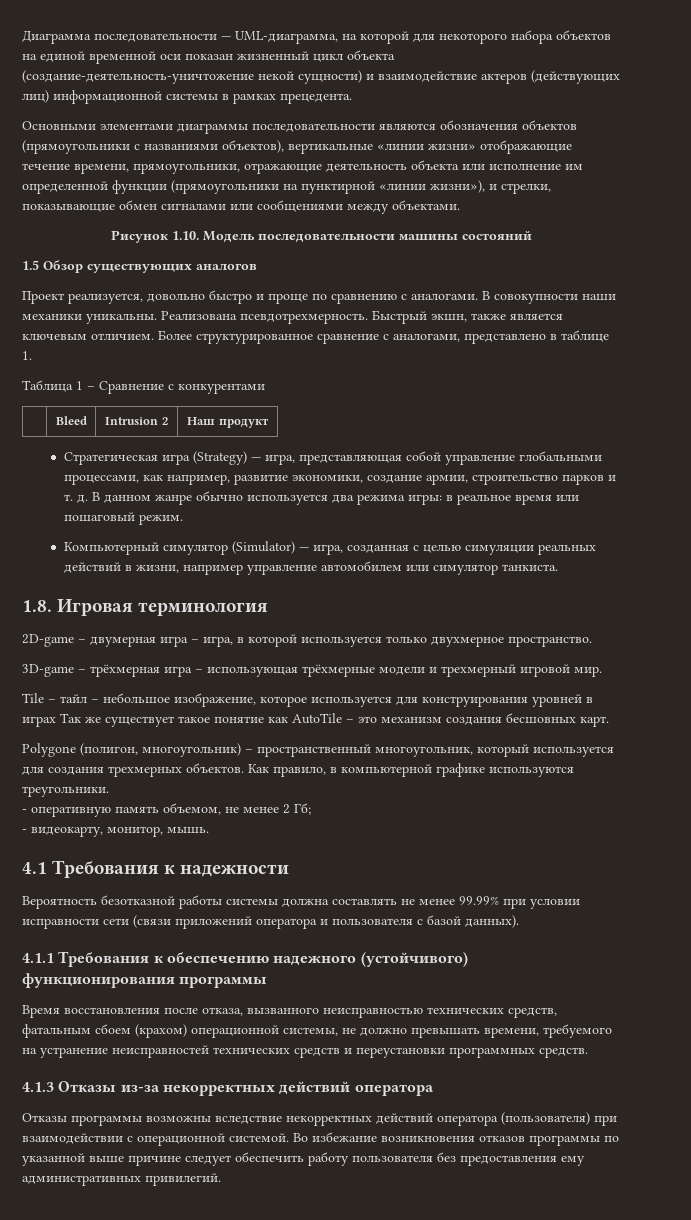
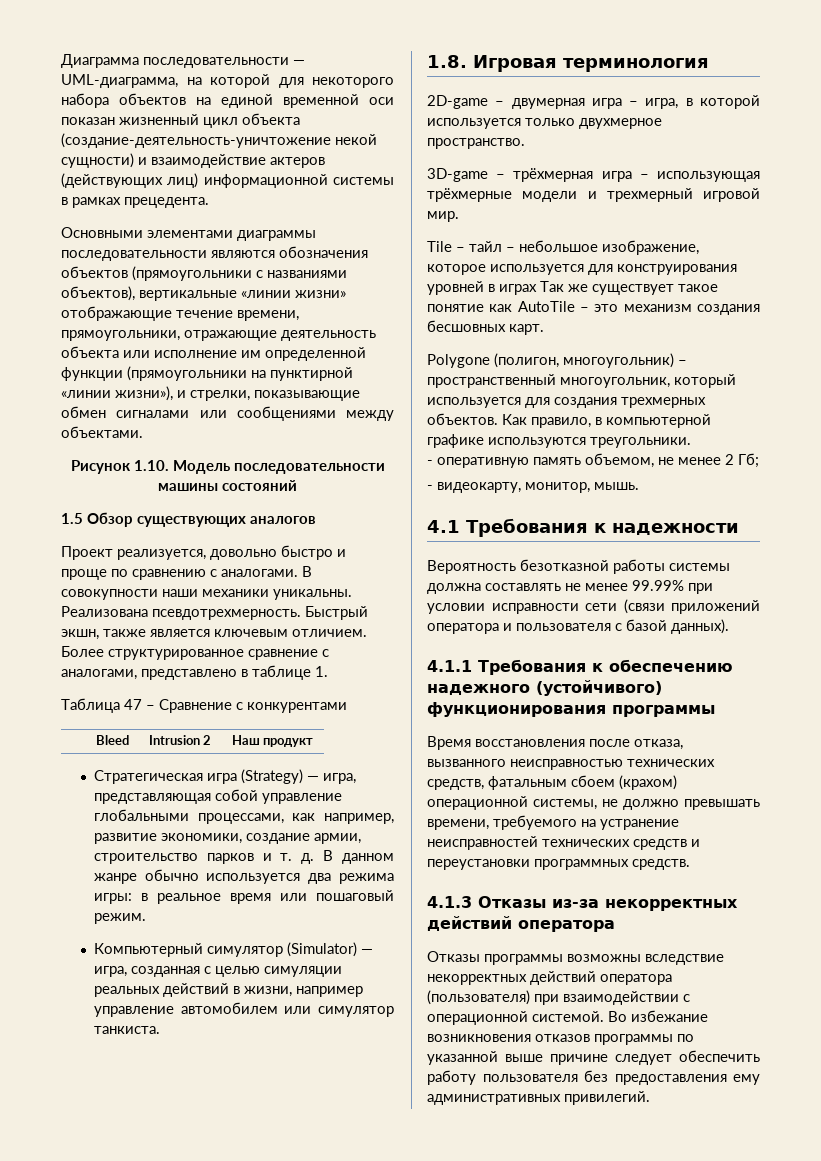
- Таблица 1 – Сравнение с конкурентами
+ Таблица 47 – Сравнение с конкурентами

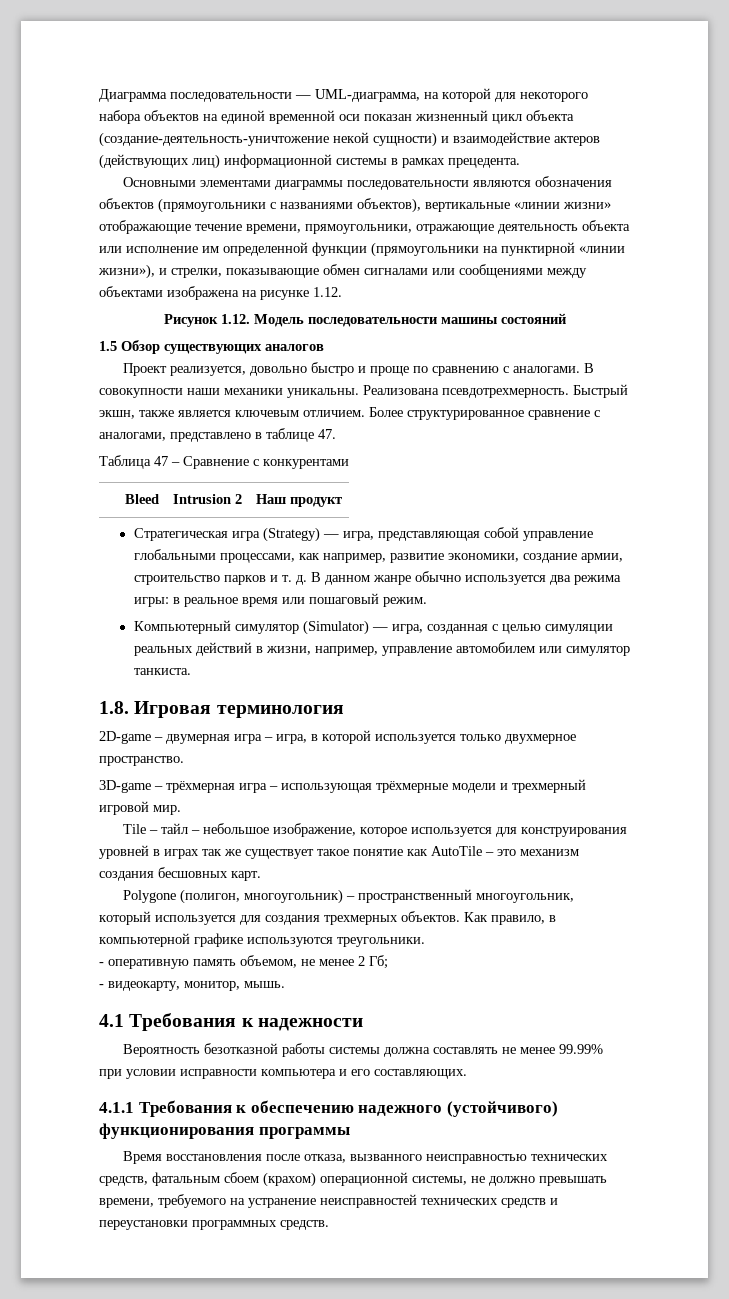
- Основными элементами диаграммы последовательности являются обозначения объектов (прямоугольники с названиями объектов), вертикальные «линии жизни» отображающие течение времени, прямоугольники, отражающие деятельность объекта или исполнение им определенной функции (прямоугольники на пунктирной «линии жизни»), и стрелки, показывающие обмен сигналами или сообщениями между объектами.
+ Основными элементами диаграммы последовательности являются обозначения объектов (прямоугольники с названиями объектов), вертикальные «линии жизни» отображающие течение времени, прямоугольники, отражающие деятельность объекта или исполнение им определенной функции (прямоугольники на пунктирной «линии жизни»), и стрелки, показывающие обмен сигналами или сообщениями между объектами изображена на рисунке 1.12.
- Рисунок 1.10. Модель последовательности машины состояний
+ Рисунок 1.12. Модель последовательности машины состояний
- Более структурированное сравнение с аналогами, представлено в таблице 1.
+ Более структурированное сравнение с аналогами, представлено в таблице 47.
- Компьютерный симулятор (Simulator) — игра, созданная с целью симуляции реальных действий в жизни, например управление автомобилем или симулятор танкиста.
+ Компьютерный симулятор (Simulator) — игра, созданная с целью симуляции реальных действий в жизни, например, управление автомобилем или симулятор танкиста.
- Tile – тайл – небольшое изображение, которое используется для конструирования уровней в играх Так же существует такое понятие как AutoTile – это механизм создания бесшовных карт.
+ Tile – тайл – небольшое изображение, которое используется для конструирования уровней в играх так же существует такое понятие как AutoTile – это механизм создания бесшовных карт.
- Вероятность безотказной работы системы должна составлять не менее 99.99% при условии исправности сети (связи приложений оператора и пользователя с базой данных).
+ Вероятность безотказной работы системы должна составлять не менее 99.99% при условии исправности компьютера и его составляющих.
- 4.1.3 Отказы из-за некорректных действий оператора
- Отказы программы возможны вследствие некорректных действий оператора (пользователя) при взаимодействии с операционной системой. Во избежание возникновения отказов программы по указанной выше причине следует обеспечить работу пользователя без предоставления ему административных привилегий.

